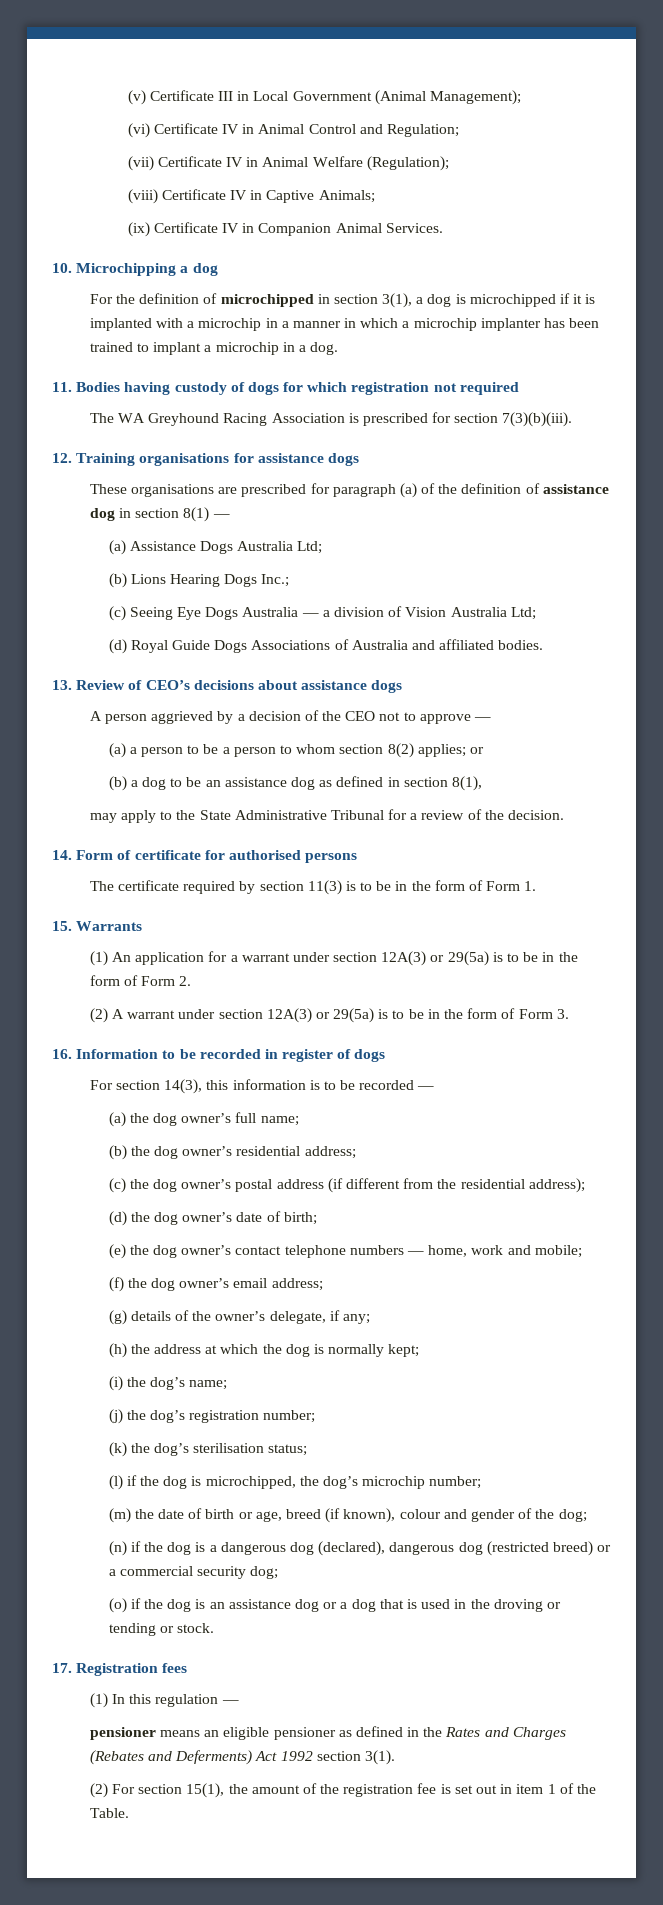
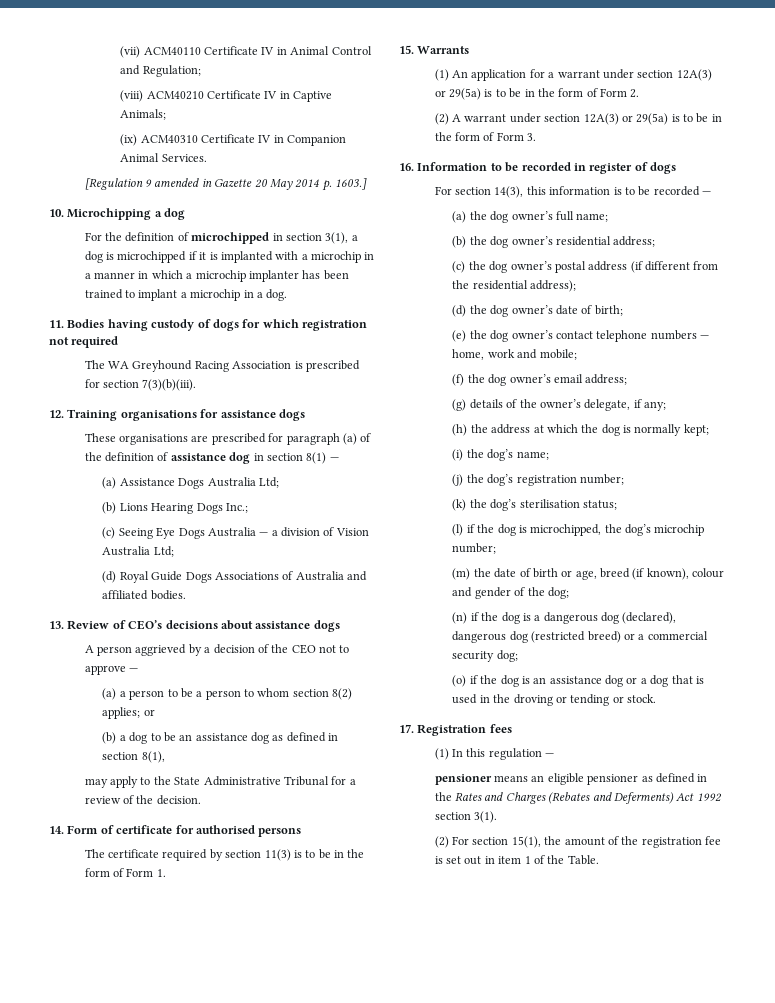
- (v) Certificate III in Local Government (Animal Management);
- (vi) Certificate IV in Animal Control and Regulation;
+ (vii) ACM40110 Certificate IV in Animal Control and Regulation;
- (vii) Certificate IV in Animal Welfare (Regulation);
- (viii) Certificate IV in Captive Animals;
+ (viii) ACM40210 Certificate IV in Captive Animals;
- (ix) Certificate IV in Companion Animal Services.
+ (ix) ACM40310 Certificate IV in Companion Animal Services.
+ [Regulation 9 amended in Gazette 20 May 2014 p. 1603.]

